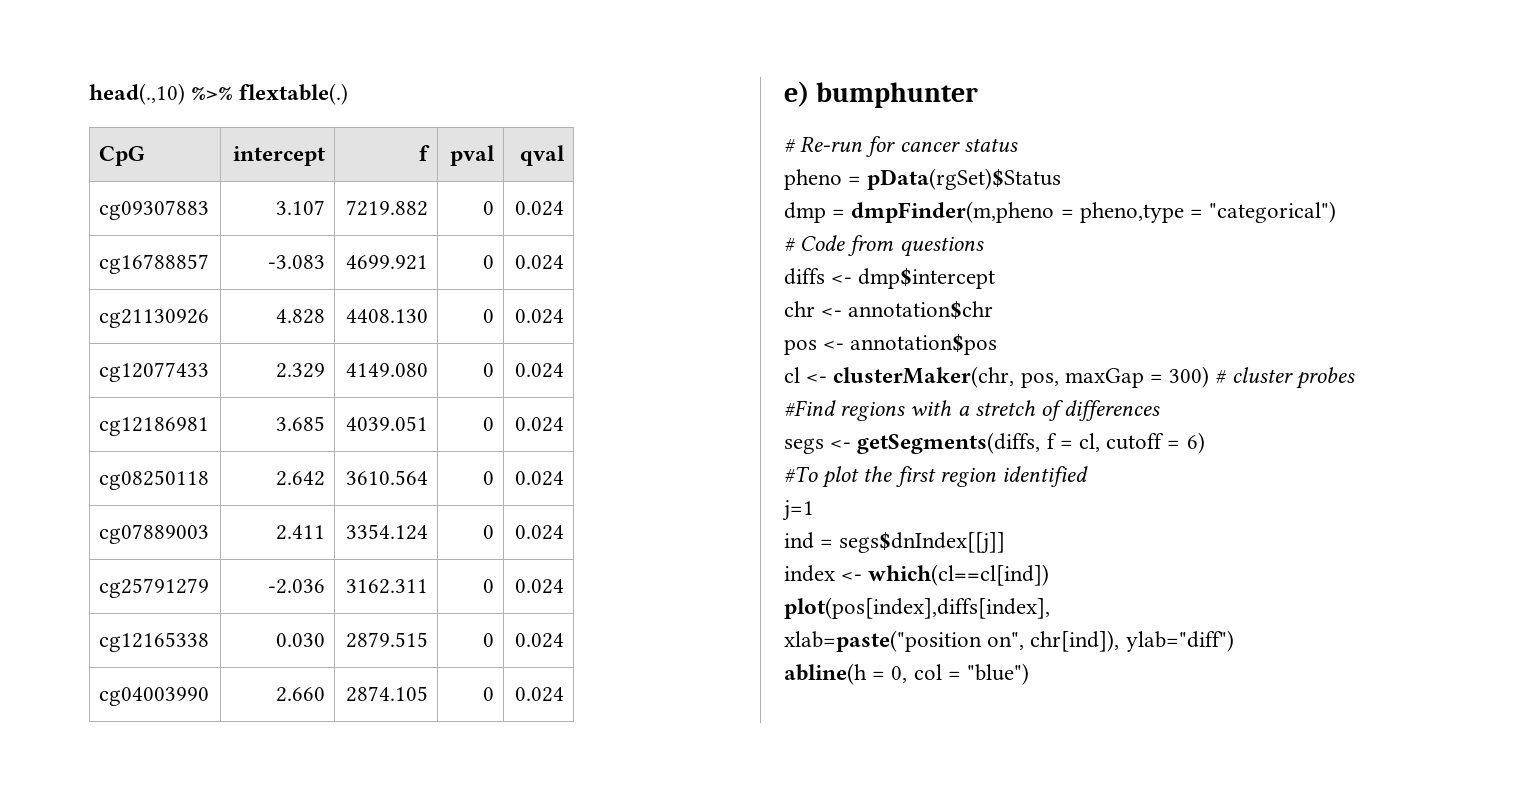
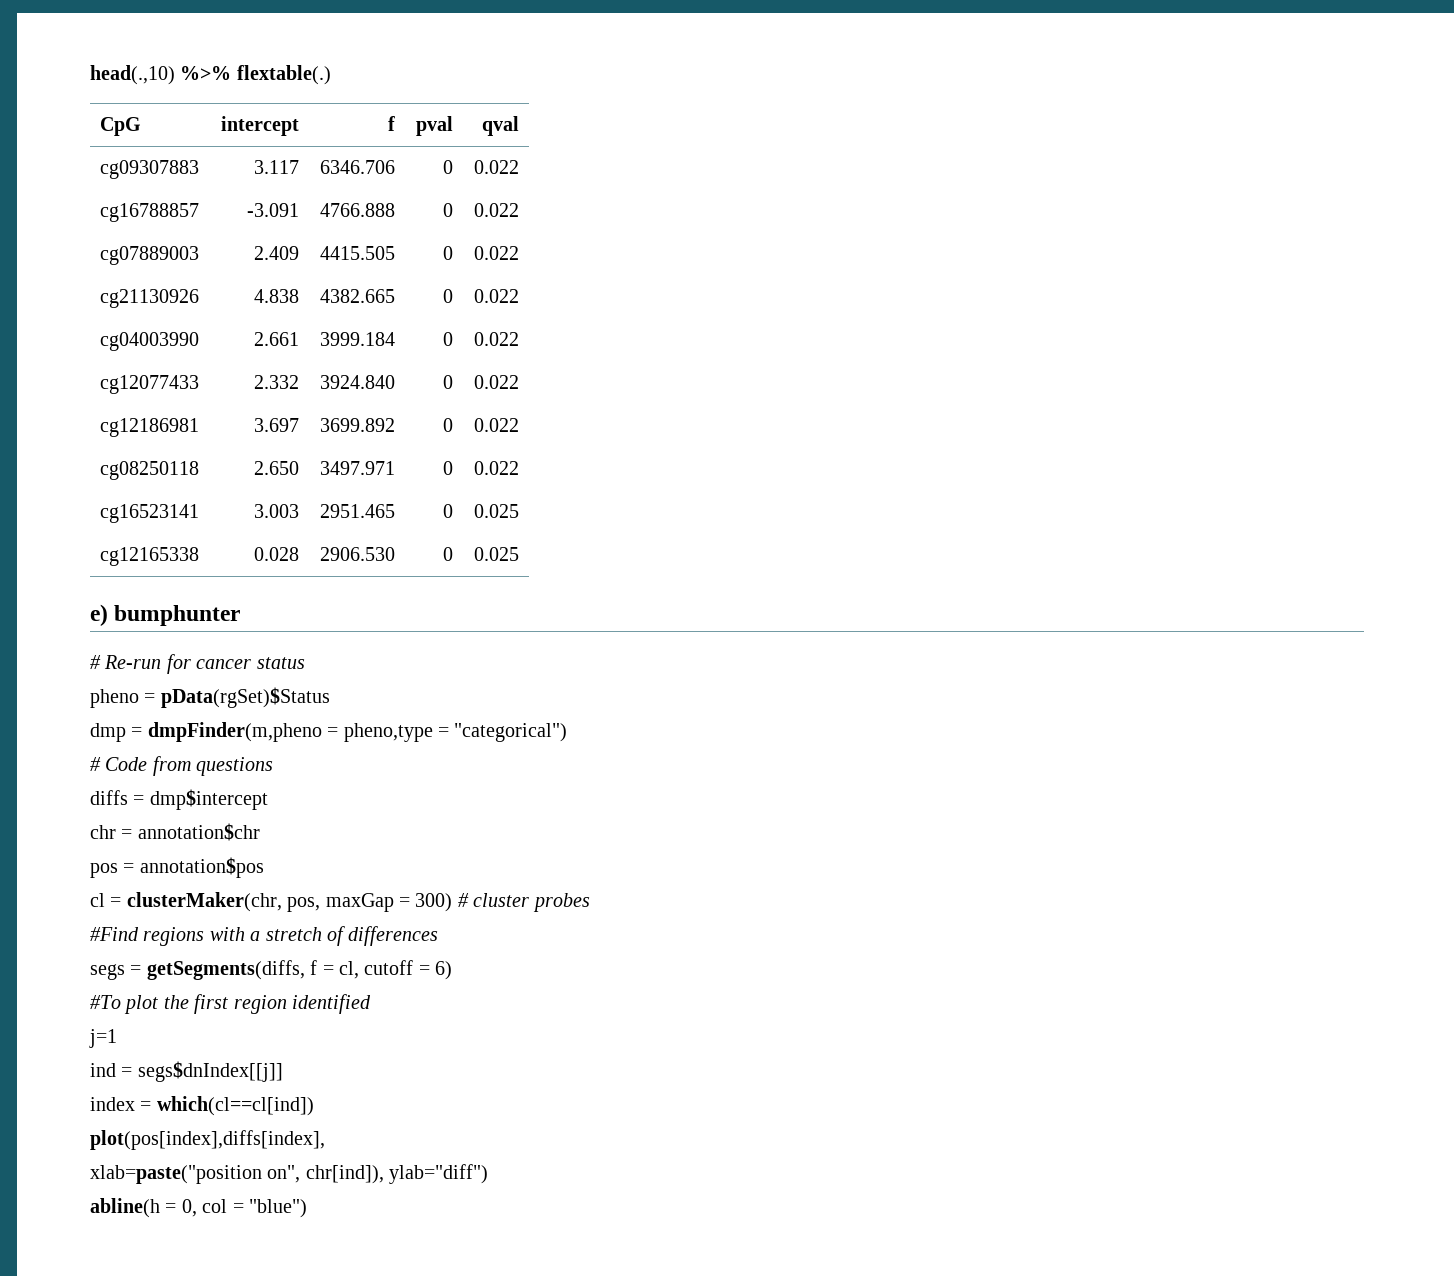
- cg09307883 | 3.107 | 7219.882 | 0 | 0.024
+ cg09307883 | 3.117 | 6346.706 | 0 | 0.022
- cg16788857 | -3.083 | 4699.921 | 0 | 0.024
+ cg16788857 | -3.091 | 4766.888 | 0 | 0.022
+ cg07889003 | 2.409 | 4415.505 | 0 | 0.022
- cg21130926 | 4.828 | 4408.130 | 0 | 0.024
+ cg21130926 | 4.838 | 4382.665 | 0 | 0.022
+ cg04003990 | 2.661 | 3999.184 | 0 | 0.022
- cg12077433 | 2.329 | 4149.080 | 0 | 0.024
+ cg12077433 | 2.332 | 3924.840 | 0 | 0.022
- cg12186981 | 3.685 | 4039.051 | 0 | 0.024
+ cg12186981 | 3.697 | 3699.892 | 0 | 0.022
- cg08250118 | 2.642 | 3610.564 | 0 | 0.024
- cg07889003 | 2.411 | 3354.124 | 0 | 0.024
- cg25791279 | -2.036 | 3162.311 | 0 | 0.024
- cg12165338 | 0.030 | 2879.515 | 0 | 0.024
- cg04003990 | 2.660 | 2874.105 | 0 | 0.024
+ cg08250118 | 2.650 | 3497.971 | 0 | 0.022
+ cg16523141 | 3.003 | 2951.465 | 0 | 0.025
+ cg12165338 | 0.028 | 2906.530 | 0 | 0.025
- diffs <- dmp$intercept
+ diffs = dmp$intercept
- chr <- annotation$chr
+ chr = annotation$chr
- pos <- annotation$pos
+ pos = annotation$pos
- cl <- clusterMaker(chr, pos, maxGap = 300) # cluster probes
+ cl = clusterMaker(chr, pos, maxGap = 300) # cluster probes
- segs <- getSegments(diffs, f = cl, cutoff = 6)
+ segs = getSegments(diffs, f = cl, cutoff = 6)
- index <- which(cl==cl[ind])
+ index = which(cl==cl[ind])

